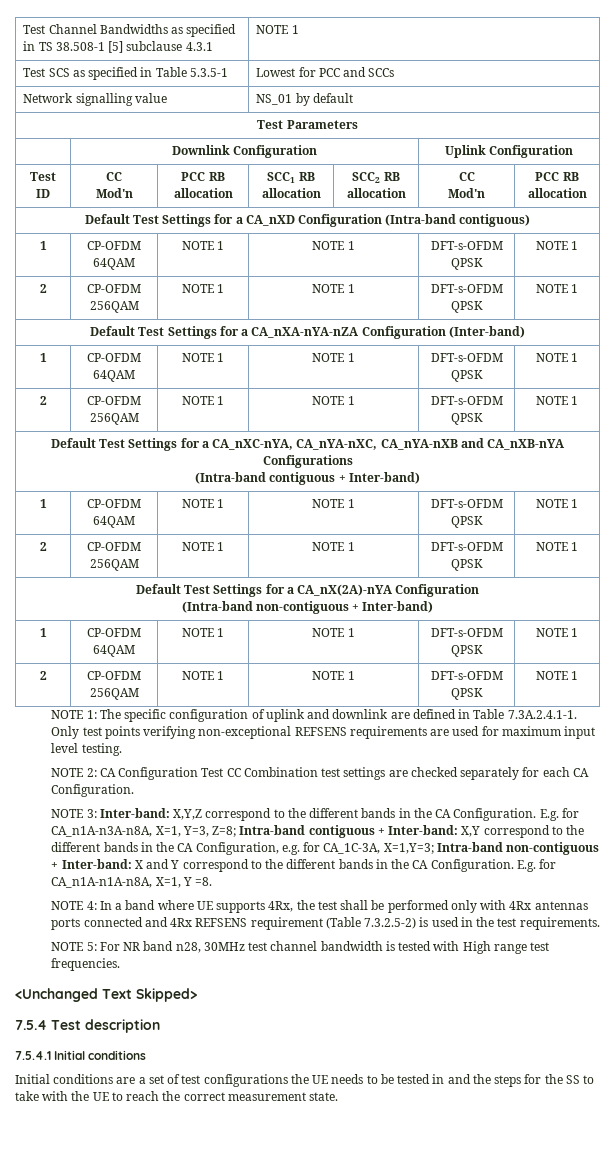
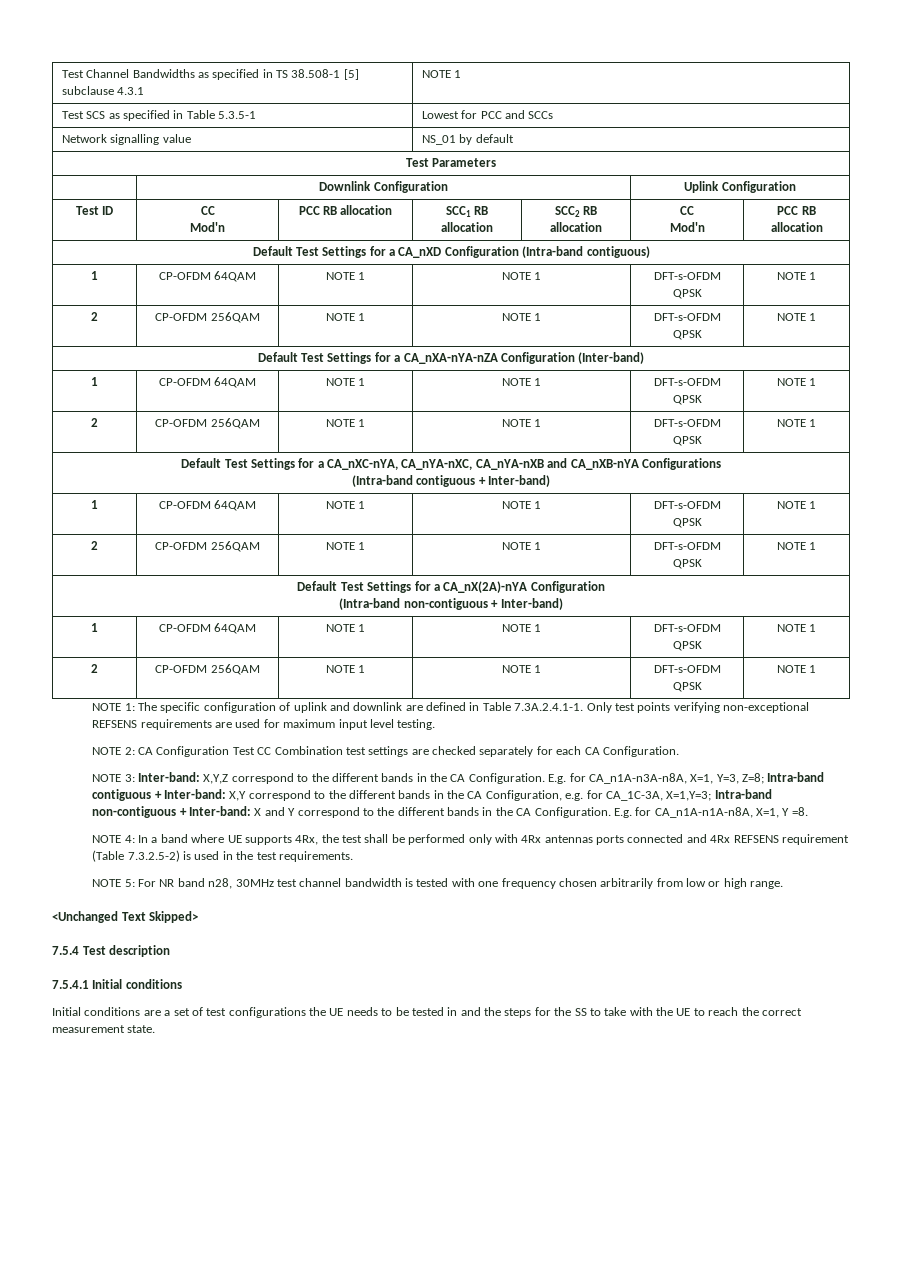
- NOTE 5: For NR band n28, 30MHz test channel bandwidth is tested with High range test frequencies.
+ NOTE 5: For NR band n28, 30MHz test channel bandwidth is tested with one frequency chosen arbitrarily from low or high range.

